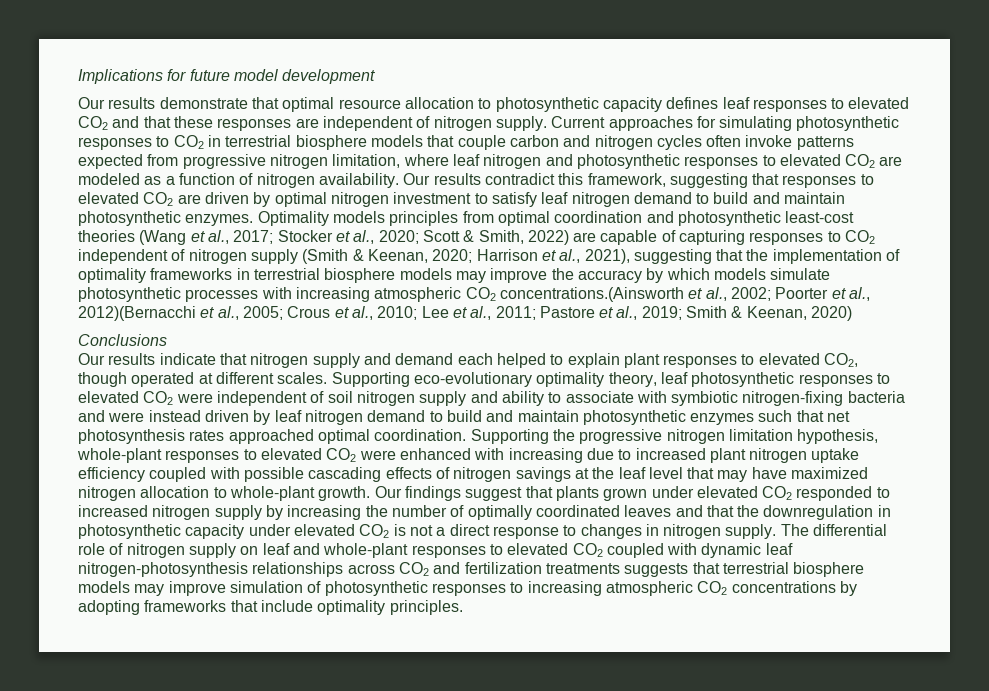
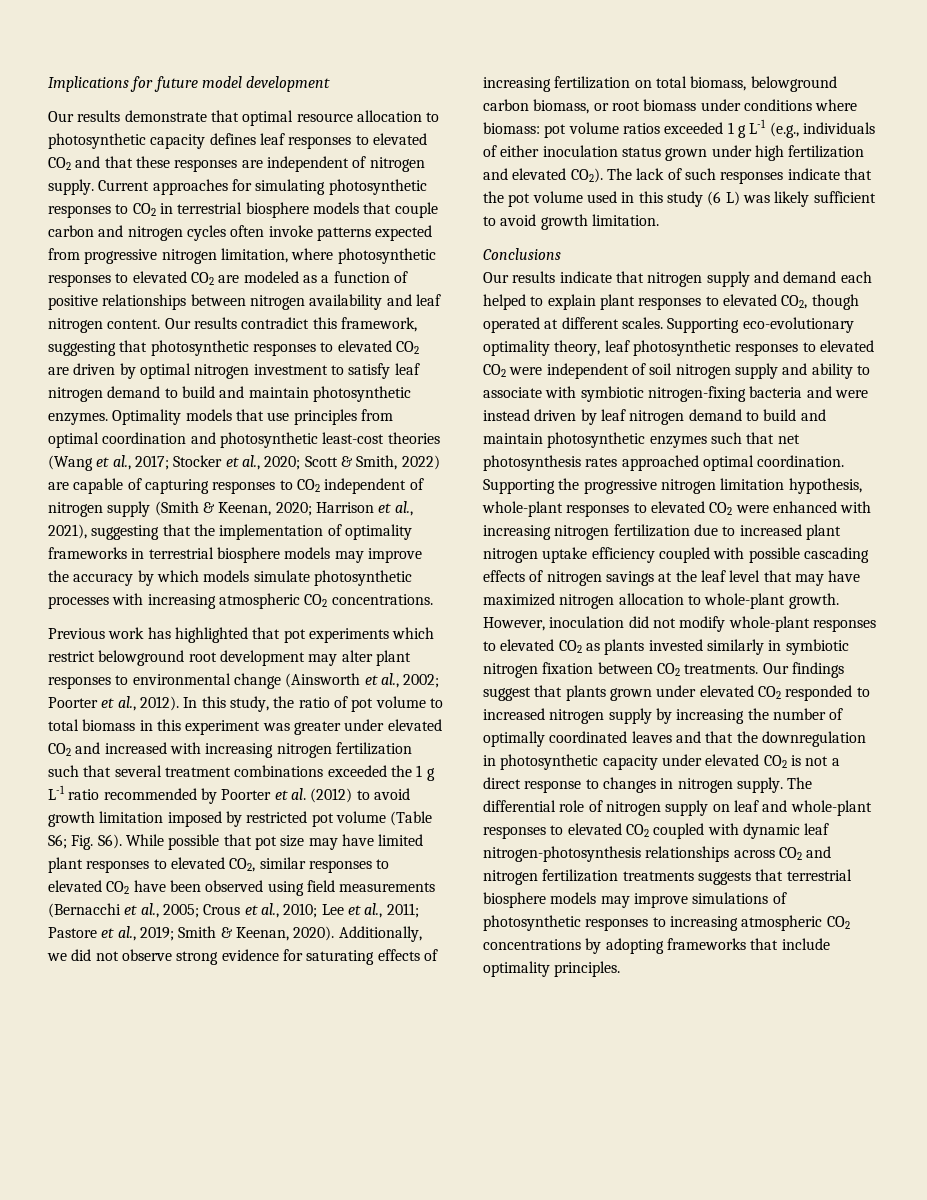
- Current approaches for simulating photosynthetic responses to CO2 in terrestrial biosphere models that couple carbon and nitrogen cycles often invoke patterns expected from progressive nitrogen limitation, where leaf nitrogen and photosynthetic responses to elevated CO2 are modeled as a function of nitrogen availability.
+ Current approaches for simulating photosynthetic responses to CO2 in terrestrial biosphere models that couple carbon and nitrogen cycles often invoke patterns expected from progressive nitrogen limitation, where photosynthetic responses to elevated CO2 are modeled as a function of positive relationships between nitrogen availability and leaf nitrogen content.
- Our results contradict this framework, suggesting that responses to elevated CO2 are driven by optimal nitrogen investment to satisfy leaf nitrogen demand to build and maintain photosynthetic enzymes.
+ Our results contradict this framework, suggesting that photosynthetic responses to elevated CO2 are driven by optimal nitrogen investment to satisfy leaf nitrogen demand to build and maintain photosynthetic enzymes.
- Optimality models principles from optimal coordination and photosynthetic least-cost theories (Wang et al., 2017;
+ Optimality models that use principles from optimal coordination and photosynthetic least-cost theories (Wang et al., 2017;
- Harrison et al., 2021), suggesting that the implementation of optimality frameworks in terrestrial biosphere models may improve the accuracy by which models simulate photosynthetic processes with increasing atmospheric CO2 concentrations.(Ainsworth et al., 2002;
+ Harrison et al., 2021), suggesting that the implementation of optimality frameworks in terrestrial biosphere models may improve the accuracy by which models simulate photosynthetic processes with increasing atmospheric CO2 concentrations.
+ Previous work has highlighted that pot experiments which restrict belowground root development may alter plant responses to environmental change (Ainsworth et al., 2002;
- Poorter et al., 2012)(Bernacchi et al., 2005;
+ Poorter et al., 2012). In this study, the ratio of pot volume to total biomass in this experiment was greater under elevated CO2 and increased with increasing nitrogen fertilization such that several treatment combinations exceeded the 1 g L-1 ratio recommended by Poorter et al. (2012) to avoid growth limitation imposed by restricted pot volume (Table S6; Fig. S6). While possible that pot size may have limited plant responses to elevated CO2, similar responses to elevated CO2 have been observed using field measurements (Bernacchi et al., 2005;
- Smith & Keenan, 2020)
+ Smith & Keenan, 2020). Additionally, we did not observe strong evidence for saturating effects of increasing fertilization on total biomass, belowground carbon biomass, or root biomass under conditions where biomass: pot volume ratios exceeded 1 g L-1 (e.g., individuals of either inoculation status grown under high fertilization and elevated CO2). The lack of such responses indicate that the pot volume used in this study (6 L) was likely sufficient to avoid growth limitation.
- Supporting the progressive nitrogen limitation hypothesis, whole-plant responses to elevated CO2 were enhanced with increasing due to increased plant nitrogen uptake efficiency coupled with possible cascading effects of nitrogen savings at the leaf level that may have maximized nitrogen allocation to whole-plant growth.
+ Supporting the progressive nitrogen limitation hypothesis, whole-plant responses to elevated CO2 were enhanced with increasing nitrogen fertilization due to increased plant nitrogen uptake efficiency coupled with possible cascading effects of nitrogen savings at the leaf level that may have maximized nitrogen allocation to whole-plant growth.
+ However, inoculation did not modify whole-plant responses to elevated CO2 as plants invested similarly in symbiotic nitrogen fixation between CO2 treatments.
- The differential role of nitrogen supply on leaf and whole-plant responses to elevated CO2 coupled with dynamic leaf nitrogen-photosynthesis relationships across CO2 and fertilization treatments suggests that terrestrial biosphere models may improve simulation of photosynthetic responses to increasing atmospheric CO2 concentrations by adopting frameworks that include optimality principles.
+ The differential role of nitrogen supply on leaf and whole-plant responses to elevated CO2 coupled with dynamic leaf nitrogen-photosynthesis relationships across CO2 and nitrogen fertilization treatments suggests that terrestrial biosphere models may improve simulations of photosynthetic responses to increasing atmospheric CO2 concentrations by adopting frameworks that include optimality principles.

